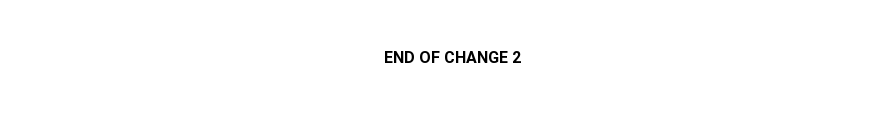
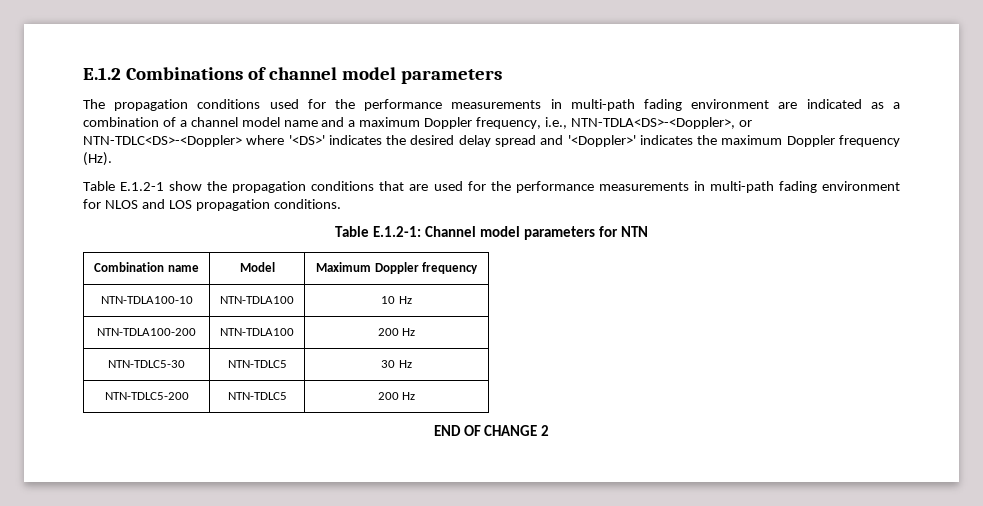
+ E.1.2 Combinations of channel model parameters
+ The propagation conditions used for the performance measurements in multi-path fading environment are indicated as a combination of a channel model name and a maximum Doppler frequency, i.e., NTN-TDLA<DS>-<Doppler>, or NTN-TDLC<DS>-<Doppler> where '<DS>' indicates the desired delay spread and '<Doppler>' indicates the maximum Doppler frequency (Hz).
+ Table E.1.2-1 show the propagation conditions that are used for the performance measurements in multi-path fading environment for NLOS and LOS propagation conditions.
+ Table E.1.2-1: Channel model parameters for NTN
+ Combination name | Model | Maximum Doppler frequency
+ NTN-TDLA100-10 | NTN-TDLA100 | 10 Hz
+ NTN-TDLA100-200 | NTN-TDLA100 | 200 Hz
+ NTN-TDLC5-30 | NTN-TDLC5 | 30 Hz
+ NTN-TDLC5-200 | NTN-TDLC5 | 200 Hz

